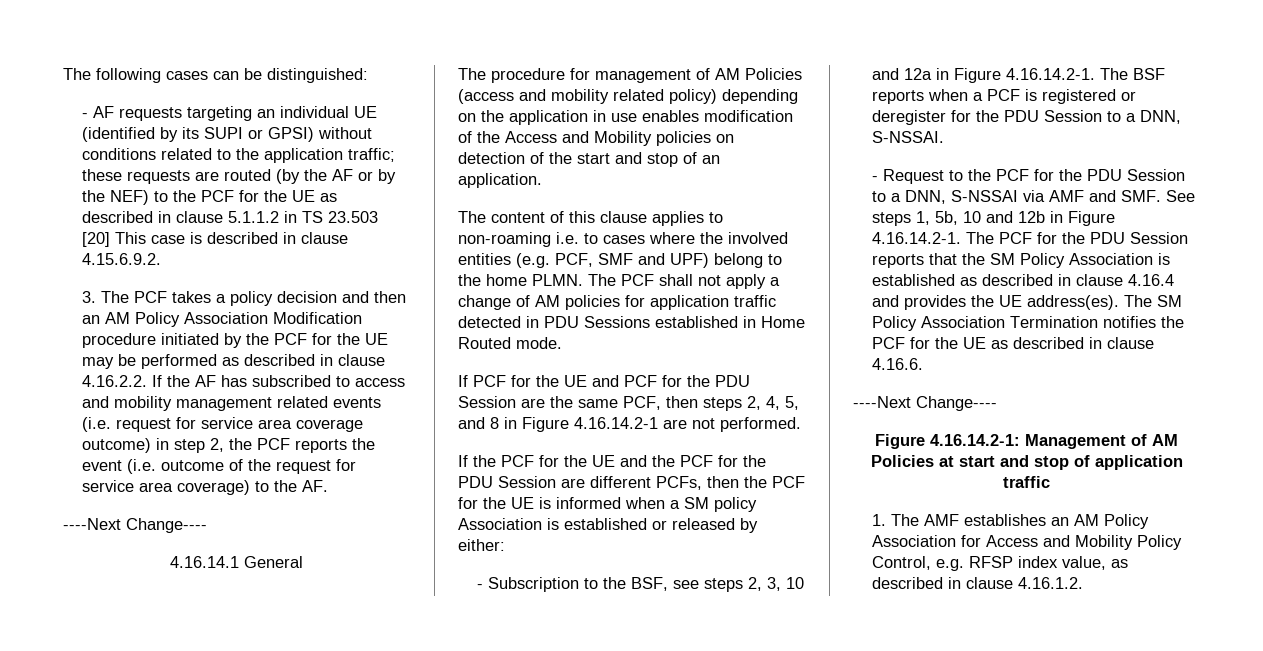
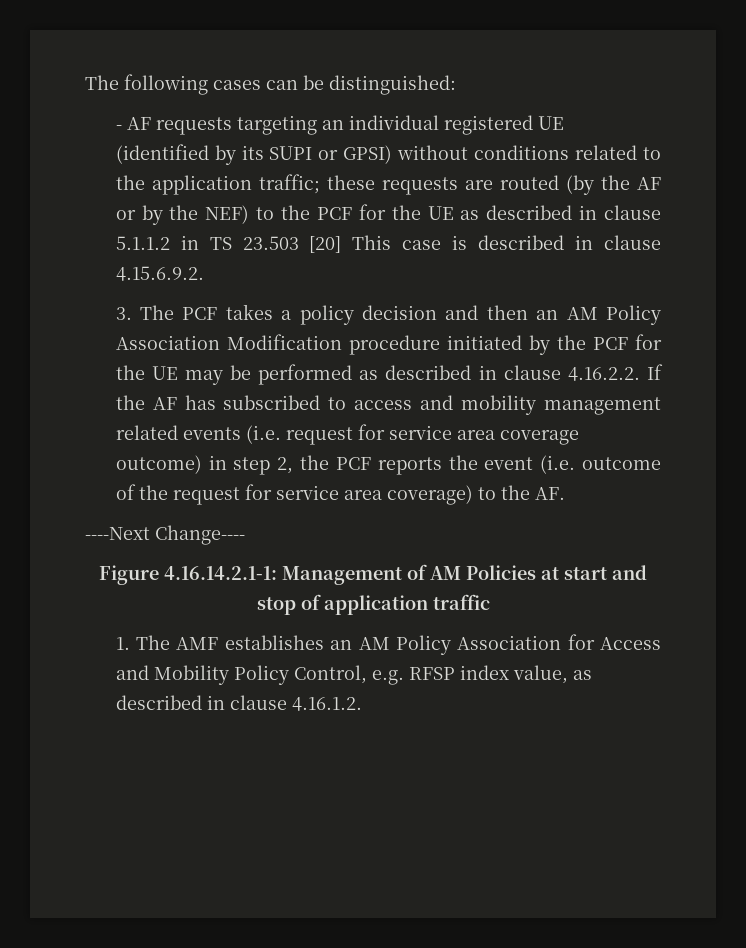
- - AF requests targeting an individual UE (identified by its SUPI or GPSI) without conditions related to the application traffic; these requests are routed (by the AF or by the NEF) to the PCF for the UE as described in clause 5.1.1.2 in TS 23.503 [20] This case is described in clause 4.15.6.9.2.
+ - AF requests targeting an individual registered UE (identified by its SUPI or GPSI) without conditions related to the application traffic; these requests are routed (by the AF or by the NEF) to the PCF for the UE as described in clause 5.1.1.2 in TS 23.503 [20] This case is described in clause 4.15.6.9.2.
- 4.16.14.1 General
- The procedure for management of AM Policies (access and mobility related policy) depending on the application in use enables modification of the Access and Mobility policies on detection of the start and stop of an application.
- The content of this clause applies to non-roaming i.e. to cases where the involved entities (e.g. PCF, SMF and UPF) belong to the home PLMN. The PCF shall not apply a change of AM policies for application traffic detected in PDU Sessions established in Home Routed mode.
- If PCF for the UE and PCF for the PDU Session are the same PCF, then steps 2, 4, 5, and 8 in Figure 4.16.14.2-1 are not performed.
- If the PCF for the UE and the PCF for the PDU Session are different PCFs, then the PCF for the UE is informed when a SM policy Association is established or released by either:
- - Subscription to the BSF, see steps 2, 3, 10 and 12a in Figure 4.16.14.2-1. The BSF reports when a PCF is registered or deregister for the PDU Session to a DNN, S-NSSAI.
- - Request to the PCF for the PDU Session to a DNN, S-NSSAI via AMF and SMF. See steps 1, 5b, 10 and 12b in Figure 4.16.14.2-1. The PCF for the PDU Session reports that the SM Policy Association is established as described in clause 4.16.4 and provides the UE address(es). The SM Policy Association Termination notifies the PCF for the UE as described in clause 4.16.6.
- ----Next Change----
- Figure 4.16.14.2-1: Management of AM Policies at start and stop of application traffic
+ Figure 4.16.14.2.1-1: Management of AM Policies at start and stop of application traffic

